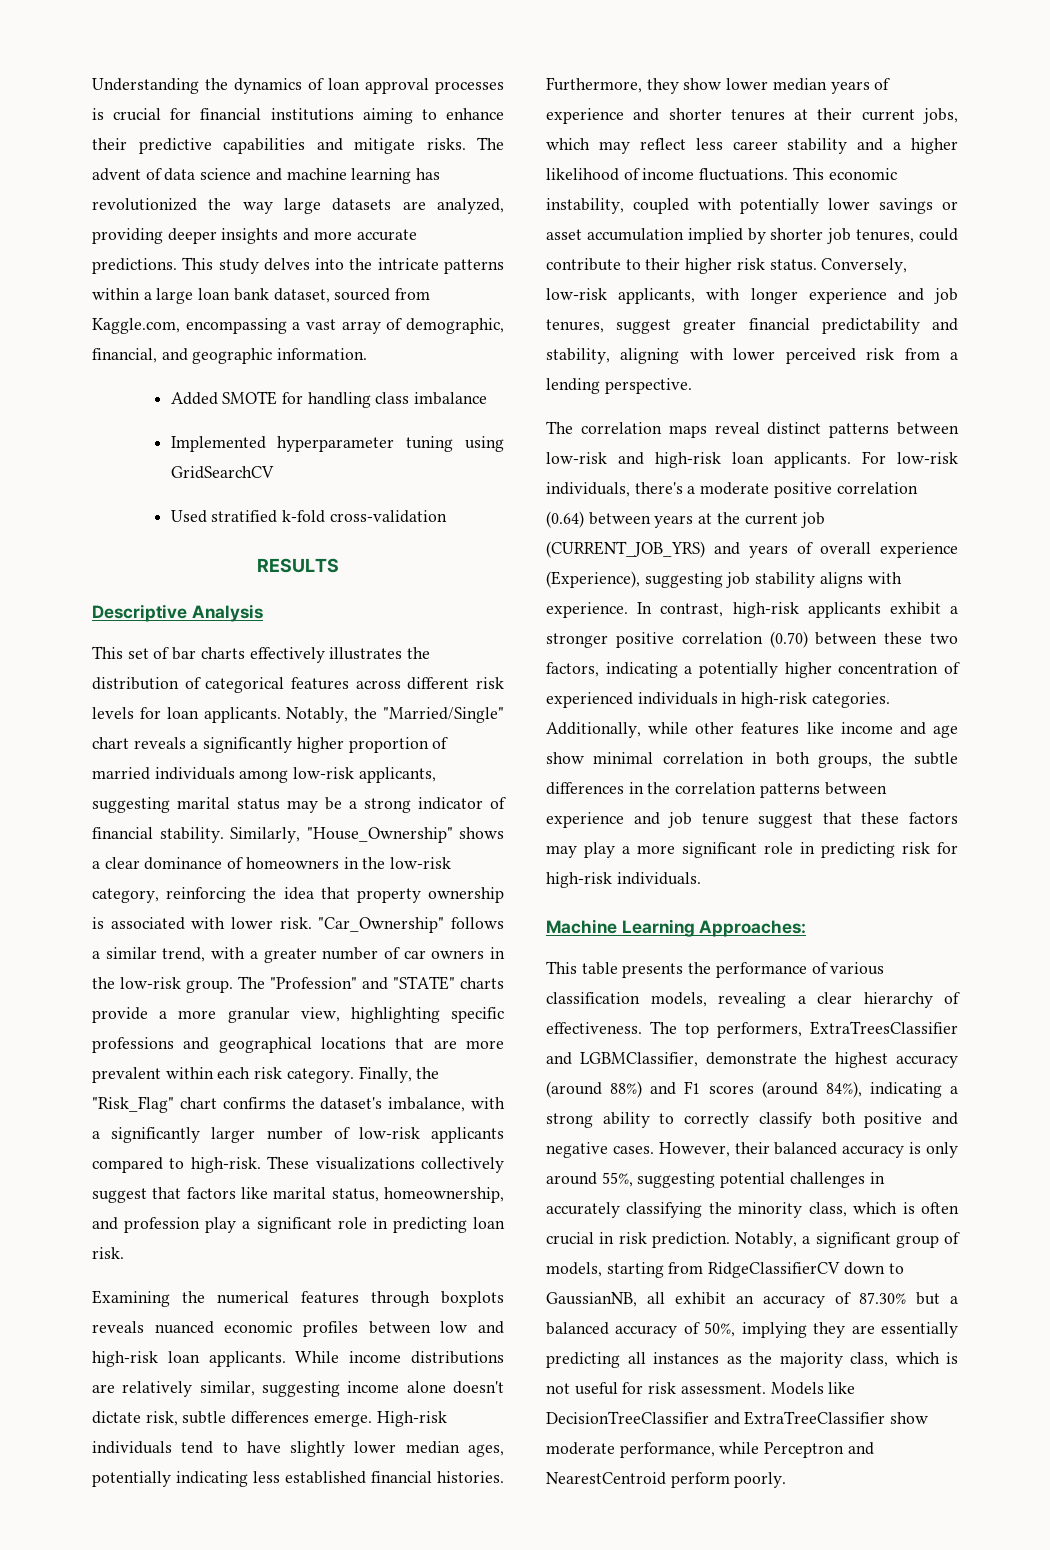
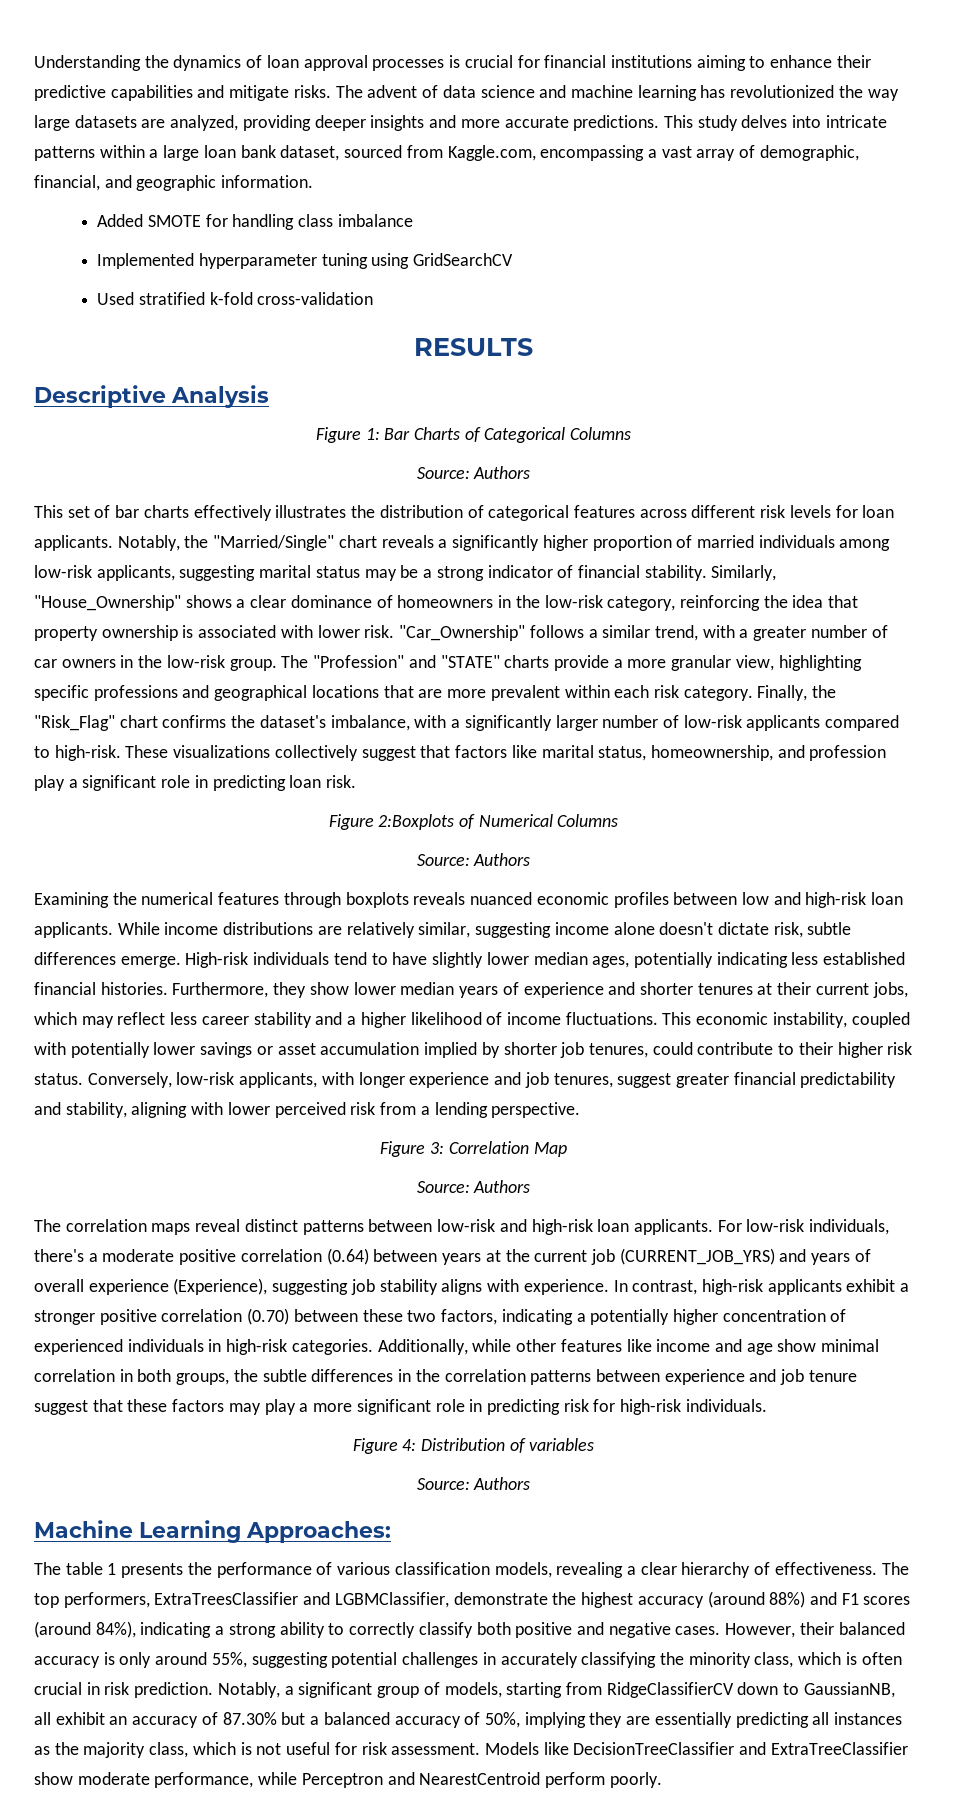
- This study delves into the intricate patterns within a large loan bank dataset, sourced from Kaggle.com, encompassing a vast array of demographic, financial, and geographic information.
+ This study delves into intricate patterns within a large loan bank dataset, sourced from Kaggle.com, encompassing a vast array of demographic, financial, and geographic information.
+ Figure 1: Bar Charts of Categorical Columns
+ Source: Authors
+ Figure 2:Boxplots of Numerical Columns
+ Source: Authors
+ Figure 3: Correlation Map
+ Source: Authors
+ Figure 4: Distribution of variables
+ Source: Authors
- This table presents the performance of various classification models, revealing a clear hierarchy of effectiveness.
+ The table 1 presents the performance of various classification models, revealing a clear hierarchy of effectiveness.

